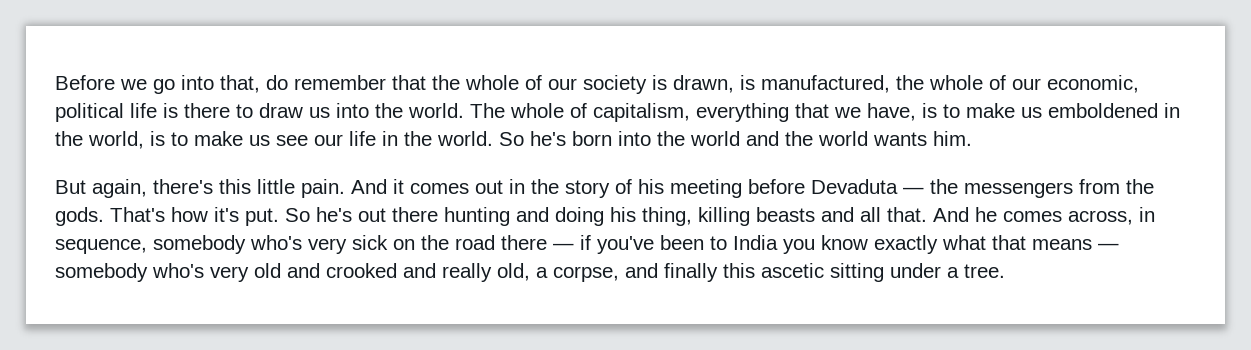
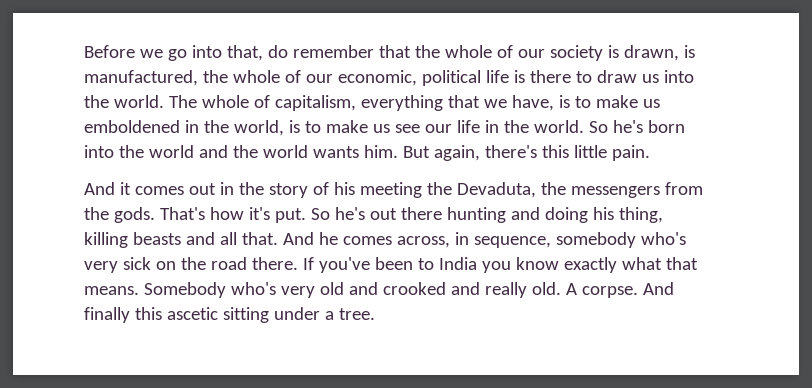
- So he's born into the world and the world wants him.
- But again, there's this little pain. And it comes out in the story of his meeting before Devaduta — the messengers from the gods.
+ So he's born into the world and the world wants him. But again, there's this little pain.
+ And it comes out in the story of his meeting the Devaduta, the messengers from the gods.
- And he comes across, in sequence, somebody who's very sick on the road there — if you've been to India you know exactly what that means — somebody who's very old and crooked and really old, a corpse, and finally this ascetic sitting under a tree.
+ And he comes across, in sequence, somebody who's very sick on the road there. If you've been to India you know exactly what that means. Somebody who's very old and crooked and really old. A corpse. And finally this ascetic sitting under a tree.

